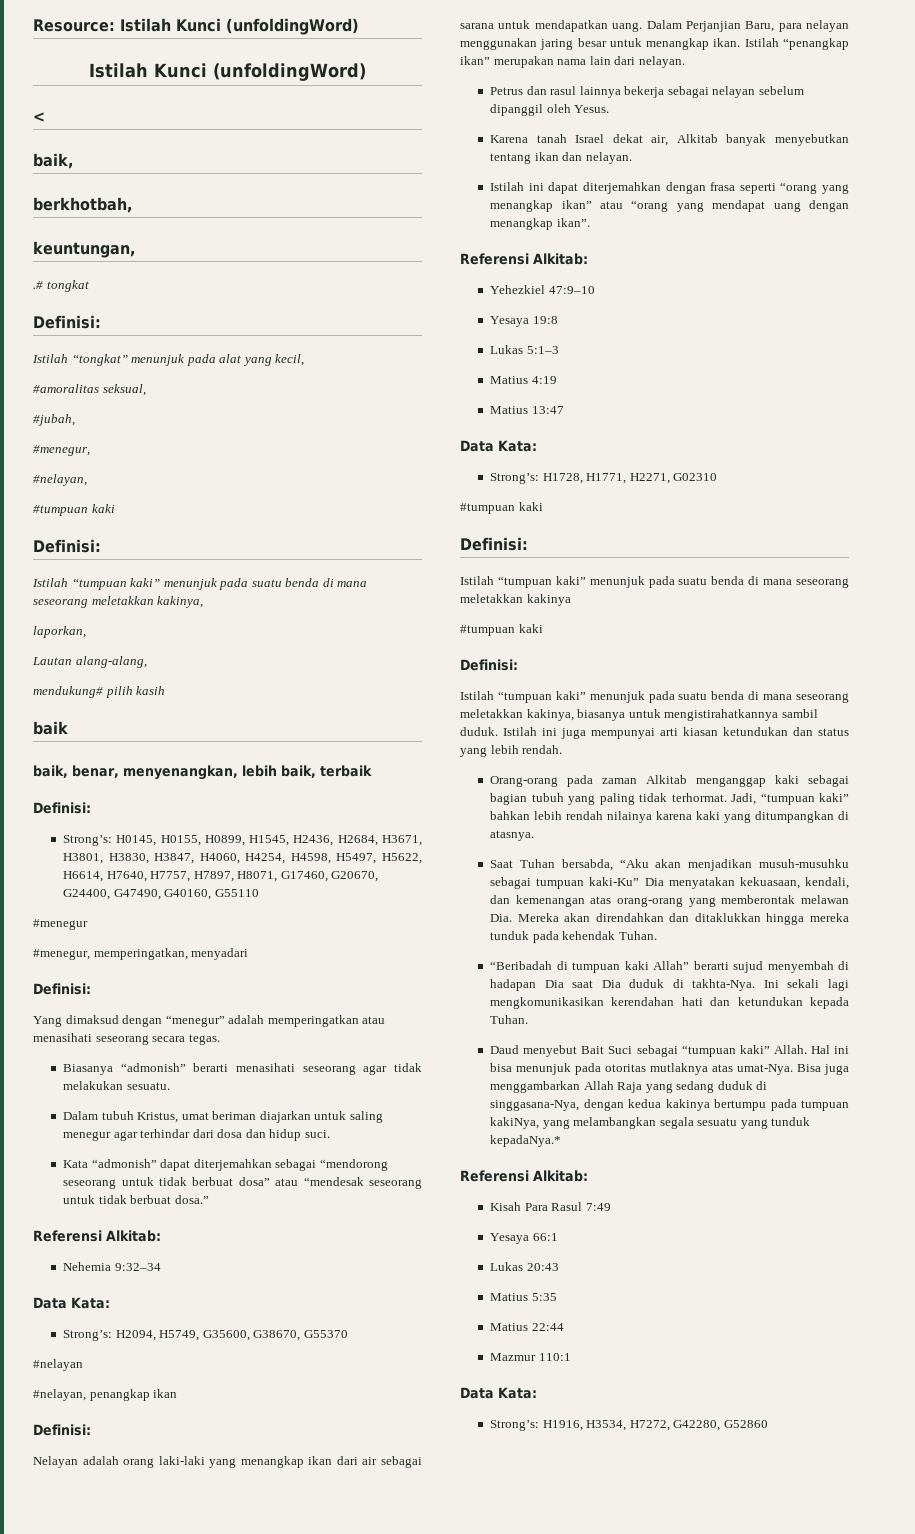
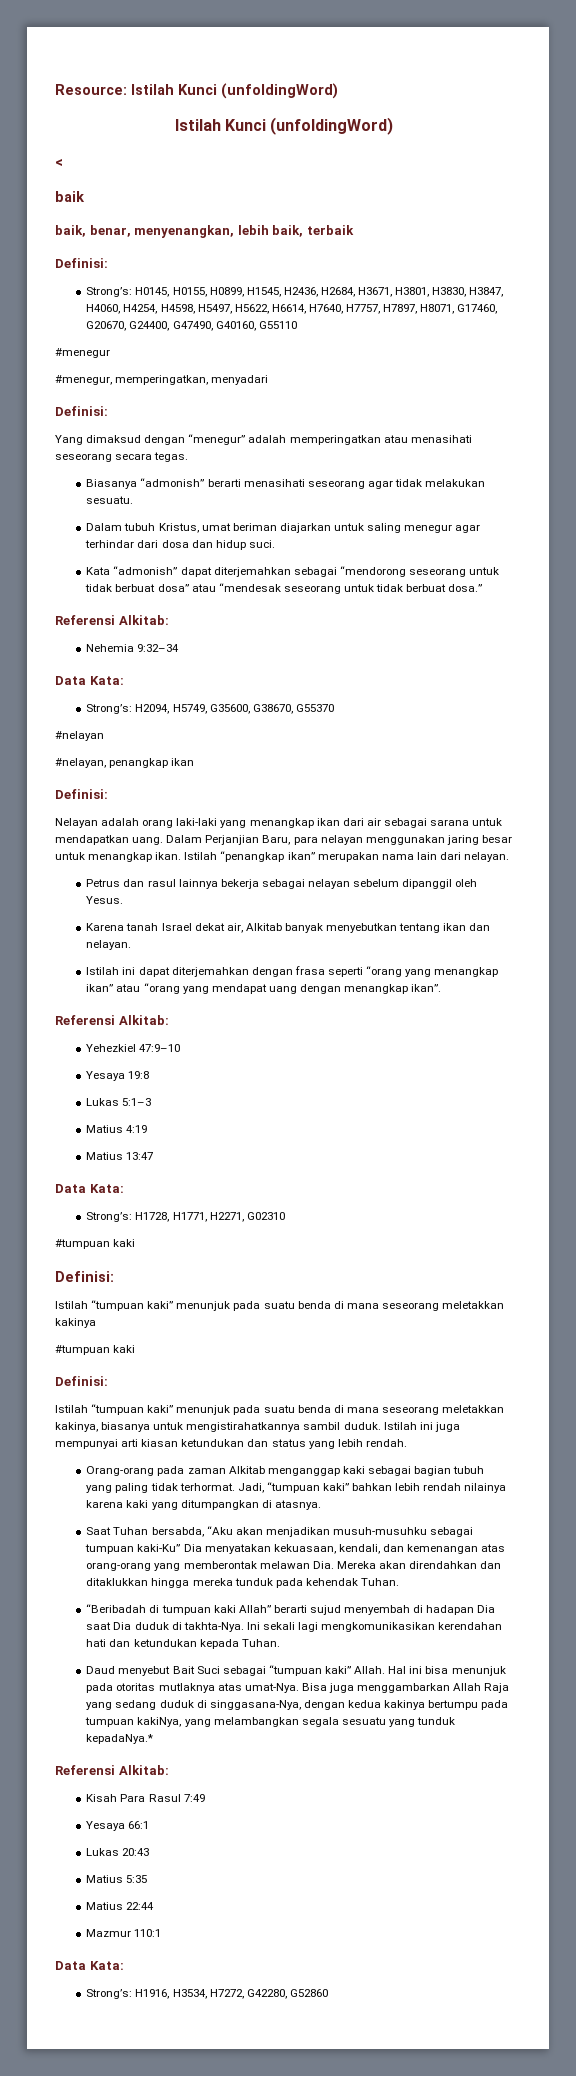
  <
- baik,
- berkhotbah,
- keuntungan,
- .# tongkat
- Definisi:
- Istilah “tongkat” menunjuk pada alat yang kecil,
- #amoralitas seksual,
- #jubah,
- #menegur,
- #nelayan,
- #tumpuan kaki
- Definisi:
- Istilah “tumpuan kaki” menunjuk pada suatu benda di mana seseorang meletakkan kakinya,
- laporkan,
- Lautan alang-alang,
- mendukung# pilih kasih

